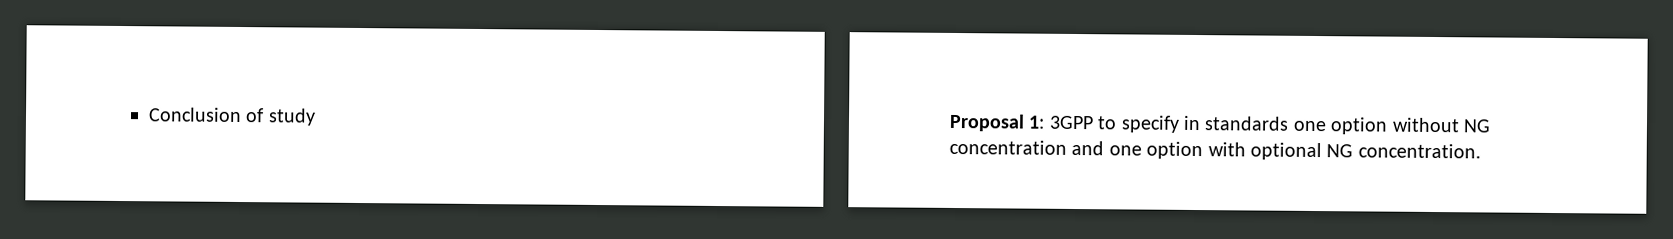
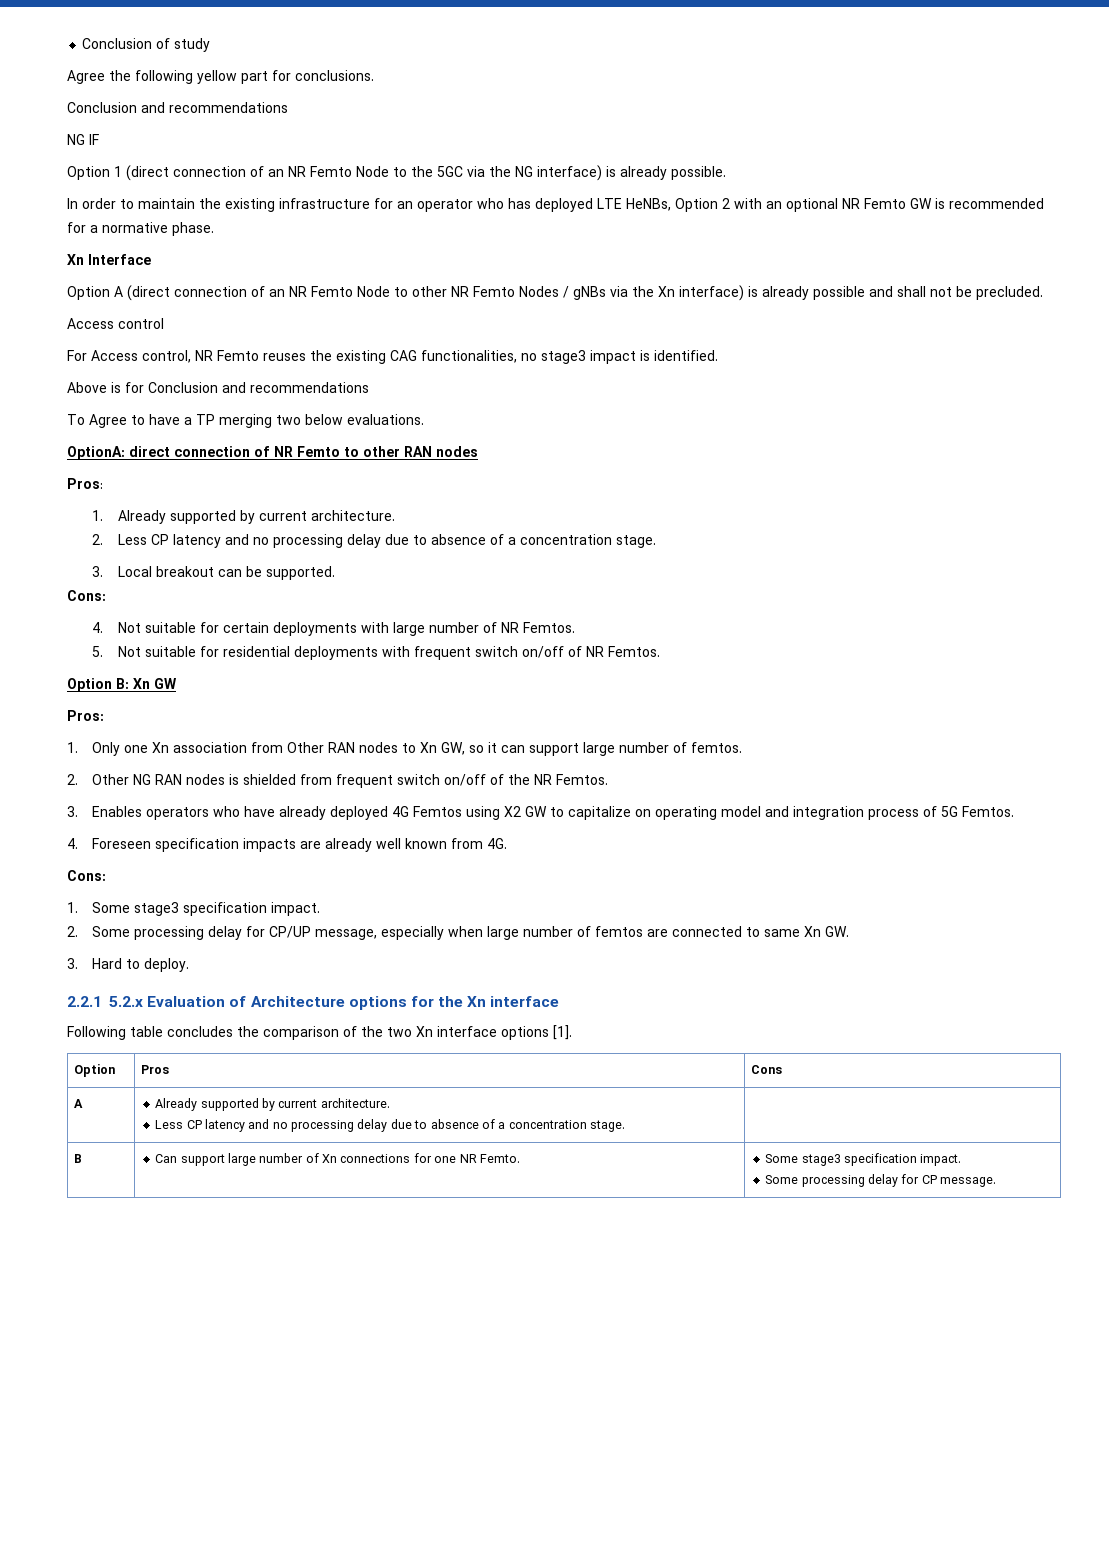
- Proposal 1: 3GPP to specify in standards one option without NG concentration and one option with optional NG concentration.
+ Agree the following yellow part for conclusions.
+ Conclusion and recommendations
+ NG IF
+ Option 1 (direct connection of an NR Femto Node to the 5GC via the NG interface) is already possible.
+ In order to maintain the existing infrastructure for an operator who has deployed LTE HeNBs, Option 2 with an optional NR Femto GW is recommended for a normative phase.
+ Xn Interface
+ Option A (direct connection of an NR Femto Node to other NR Femto Nodes / gNBs via the Xn interface) is already possible and shall not be precluded.
+ Access control
+ For Access control, NR Femto reuses the existing CAG functionalities, no stage3 impact is identified.
+ Above is for Conclusion and recommendations
+ To Agree to have a TP merging two below evaluations.
+ OptionA: direct connection of NR Femto to other RAN nodes
+ Pros:
+ 1. Already supported by current architecture.
+ 2. Less CP latency and no processing delay due to absence of a concentration stage.
+ 3. Local breakout can be supported.
+ Cons:
+ 4. Not suitable for certain deployments with large number of NR Femtos.
+ 5. Not suitable for residential deployments with frequent switch on/off of NR Femtos.
+ Option B: Xn GW
+ Pros:
+ 1. Only one Xn association from Other RAN nodes to Xn GW, so it can support large number of femtos.
+ 2. Other NG RAN nodes is shielded from frequent switch on/off of the NR Femtos.
+ 3. Enables operators who have already deployed 4G Femtos using X2 GW to capitalize on operating model and integration process of 5G Femtos.
+ 4. Foreseen specification impacts are already well known from 4G.
+ Cons:
+ 1. Some stage3 specification impact.
+ 2. Some processing delay for CP/UP message, especially when large number of femtos are connected to same Xn GW.
+ 3. Hard to deploy.
+ 2.2.1 5.2.x Evaluation of Architecture options for the Xn interface
+ Following table concludes the comparison of the two Xn interface options [1].
+ Option | Pros | Cons
+ A | Already supported by current architecture.
+ Less CP latency and no processing delay due to absence of a concentration stage. |
+ B | Can support large number of Xn connections for one NR Femto. | Some stage3 specification impact.
+ Some processing delay for CP message.

